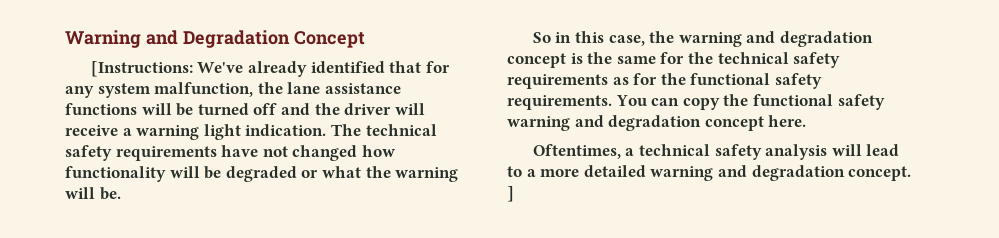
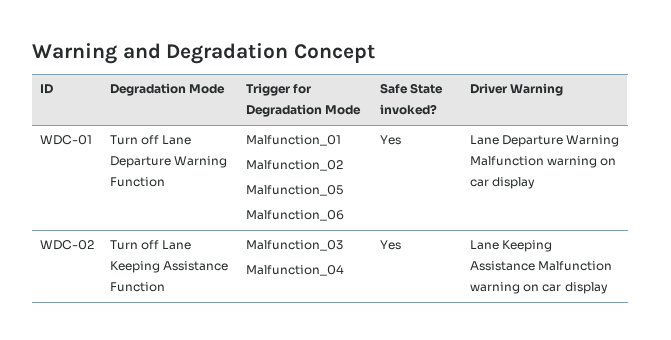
- [Instructions: We've already identified that for any system malfunction, the lane assistance functions will be turned off and the driver will receive a warning light indication. The technical safety requirements have not changed how functionality will be degraded or what the warning will be.
- So in this case, the warning and degradation concept is the same for the technical safety requirements as for the functional safety requirements. You can copy the functional safety warning and degradation concept here.
- Oftentimes, a technical safety analysis will lead to a more detailed warning and degradation concept. ]
+ ID | Degradation Mode | Trigger for Degradation Mode | Safe State invoked? | Driver Warning
+ WDC-01 | Turn off Lane Departure Warning Function | Malfunction_01
+ Malfunction_02
+ Malfunction_05
+ Malfunction_06 | Yes | Lane Departure Warning Malfunction warning on car display
+ WDC-02 | Turn off Lane Keeping Assistance Function | Malfunction_03
+ Malfunction_04 | Yes | Lane Keeping Assistance Malfunction warning on car display

